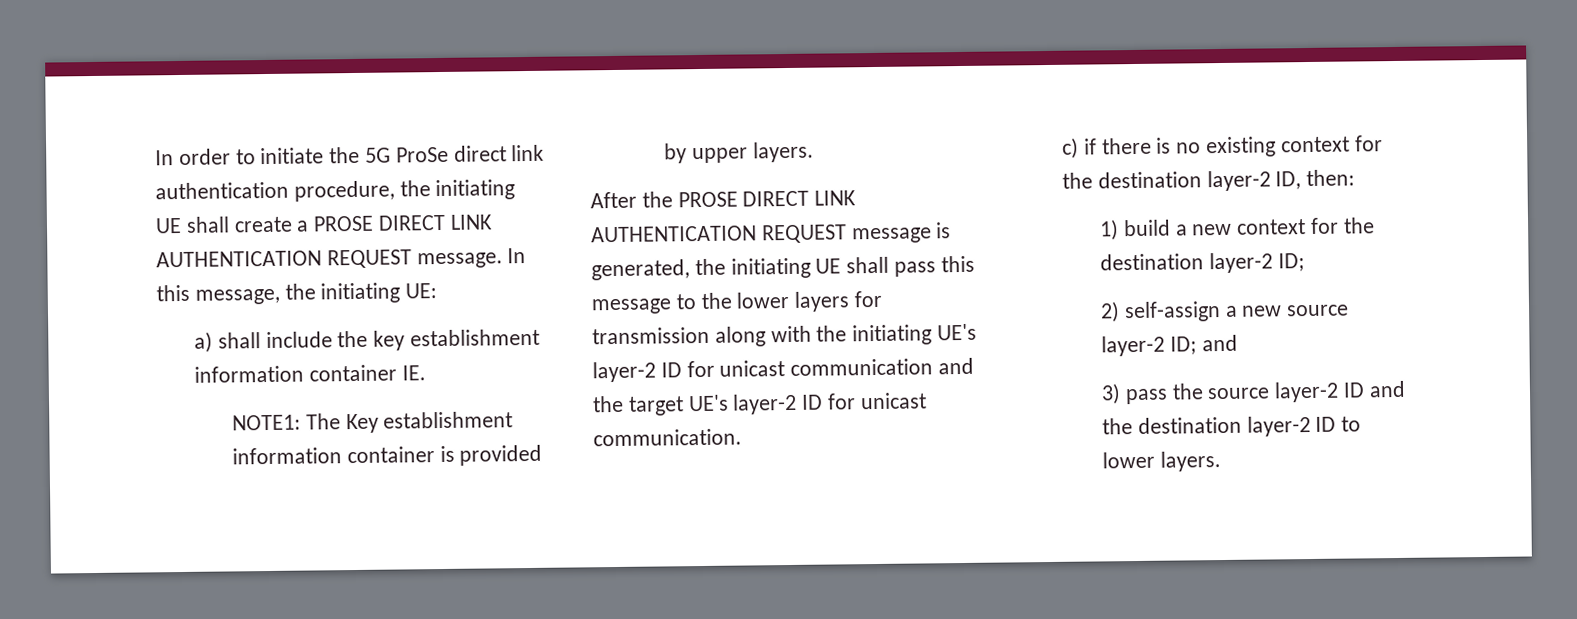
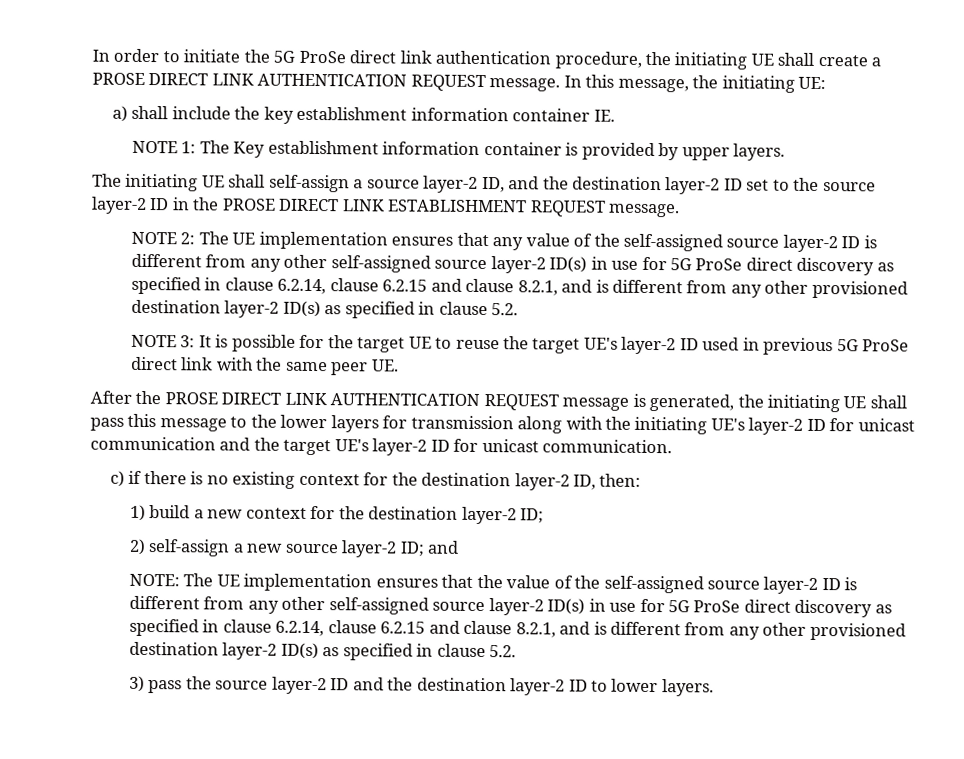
- NOTE1: The Key establishment information container is provided by upper layers.
+ NOTE 1: The Key establishment information container is provided by upper layers.
+ The initiating UE shall self-assign a source layer-2 ID, and the destination layer-2 ID set to the source layer-2 ID in the PROSE DIRECT LINK ESTABLISHMENT REQUEST message.
+ NOTE 2: The UE implementation ensures that any value of the self-assigned source layer-2 ID is different from any other self-assigned source layer-2 ID(s) in use for 5G ProSe direct discovery as specified in clause 6.2.14, clause 6.2.15 and clause 8.2.1, and is different from any other provisioned destination layer-2 ID(s) as specified in clause 5.2.
+ NOTE 3: It is possible for the target UE to reuse the target UE's layer-2 ID used in previous 5G ProSe direct link with the same peer UE.
+ NOTE: The UE implementation ensures that the value of the self-assigned source layer-2 ID is different from any other self-assigned source layer-2 ID(s) in use for 5G ProSe direct discovery as specified in clause 6.2.14, clause 6.2.15 and clause 8.2.1, and is different from any other provisioned destination layer-2 ID(s) as specified in clause 5.2.

